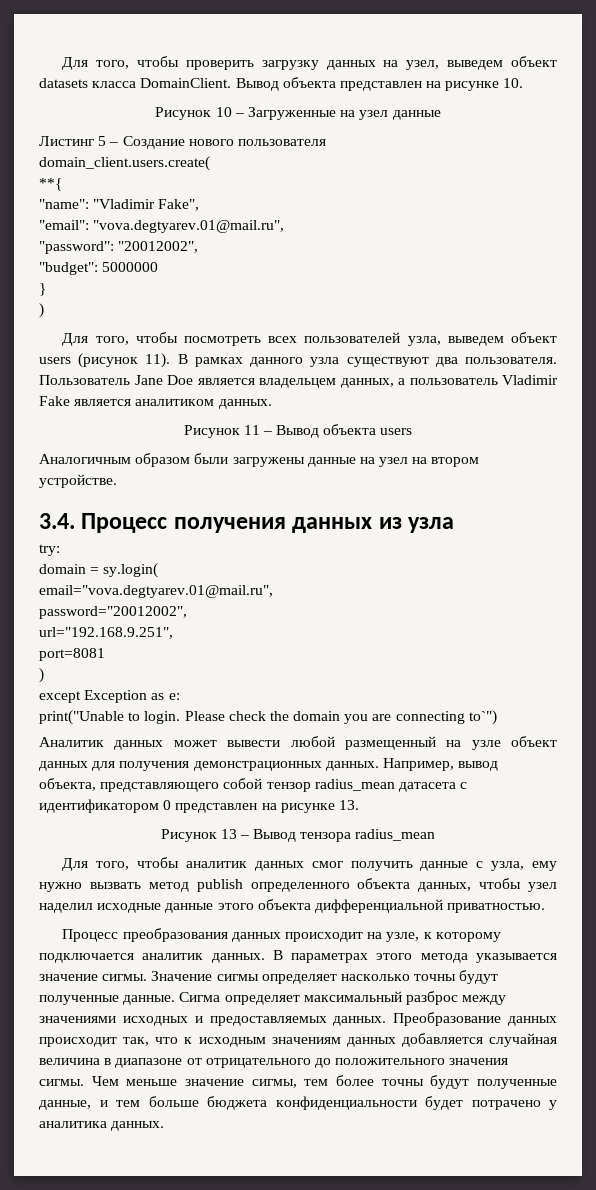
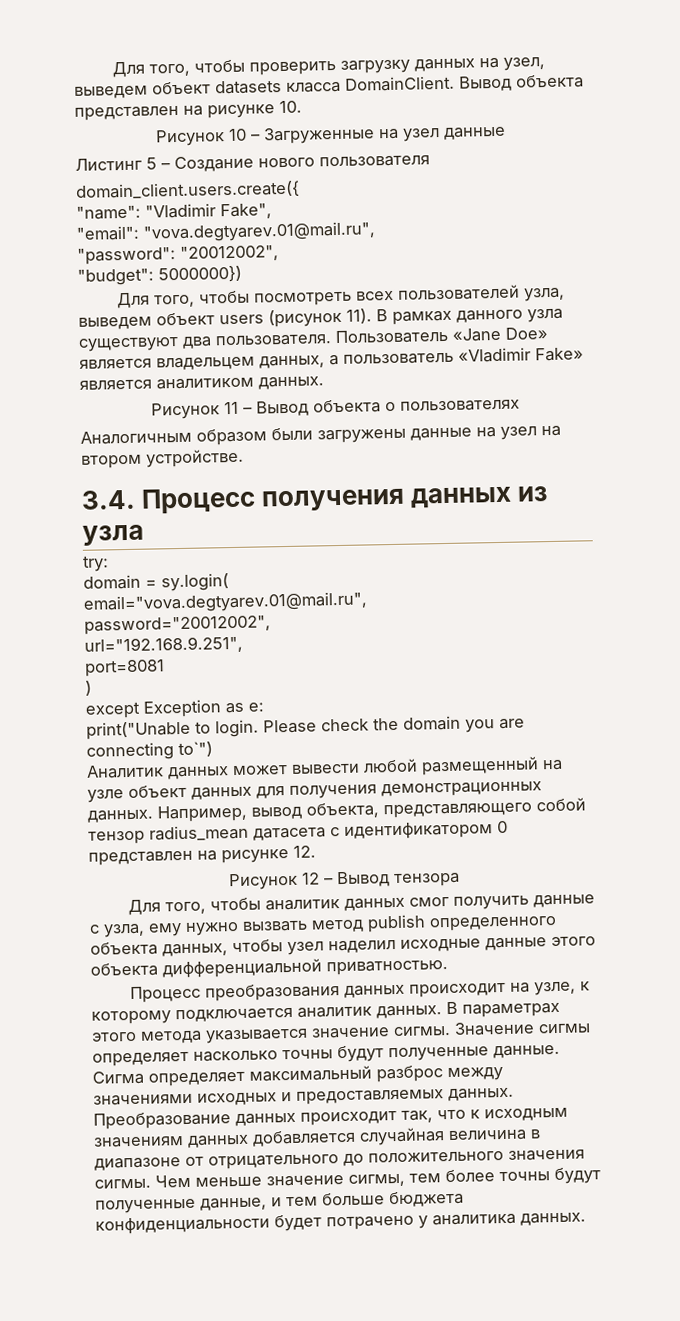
- domain_client.users.create(
- **{
+ domain_client.users.create({
- "budget": 5000000
- }
- )
+ "budget": 5000000})
- Пользователь Jane Doe является владельцем данных, а пользователь Vladimir Fake является аналитиком данных.
+ Пользователь «Jane Doe» является владельцем данных, а пользователь «Vladimir Fake» является аналитиком данных.
- Рисунок 11 – Вывод объекта users
+ Рисунок 11 – Вывод объекта о пользователях
- Например, вывод объекта, представляющего собой тензор radius_mean датасета с идентификатором 0 представлен на рисунке 13.
- Рисунок 13 – Вывод тензора radius_mean
+ Например, вывод объекта, представляющего собой тензор radius_mean датасета с идентификатором 0 представлен на рисунке 12.
+ Рисунок 12 – Вывод тензора

